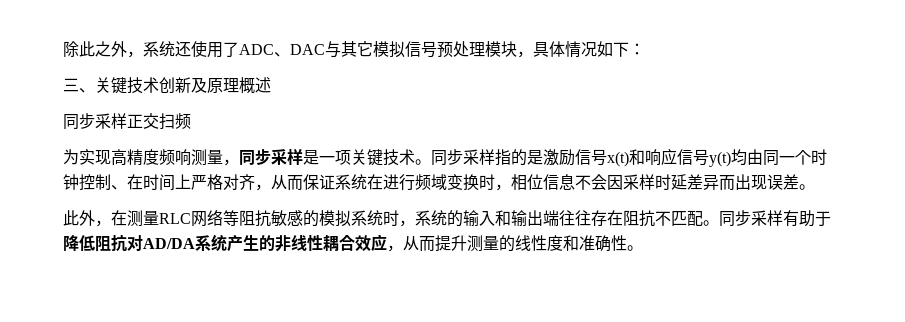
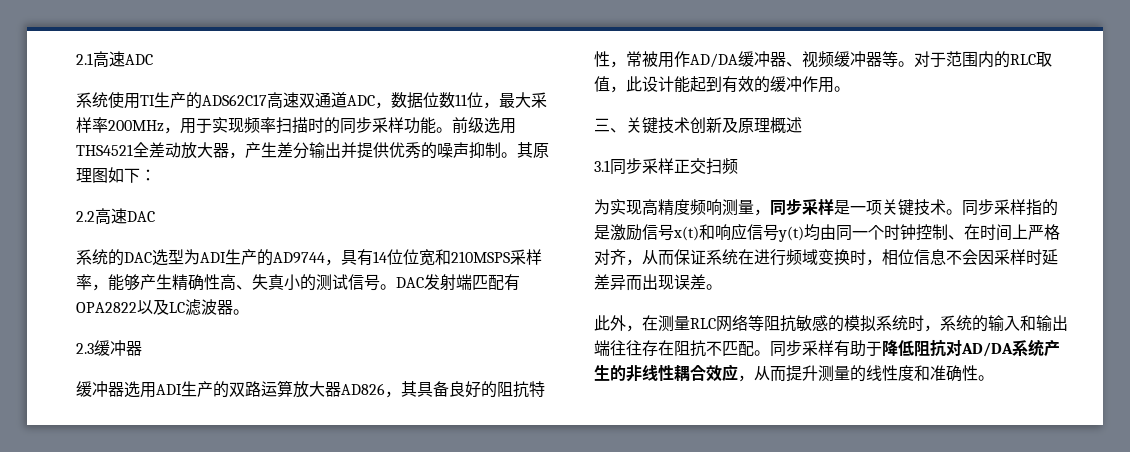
- 除此之外，系统还使用了ADC、DAC与其它模拟信号预处理模块，具体情况如下：
+ 2.1高速ADC
+ 系统使用TI生产的ADS62C17高速双通道ADC，数据位数11位，最大采样率200MHz，用于实现频率扫描时的同步采样功能。前级选用THS4521全差动放大器，产生差分输出并提供优秀的噪声抑制。其原理图如下：
+ 2.2高速DAC
+ 系统的DAC选型为ADI生产的AD9744，具有14位位宽和210MSPS采样率，能够产生精确性高、失真小的测试信号。DAC发射端匹配有OPA2822以及LC滤波器。
+ 2.3缓冲器
+ 缓冲器选用ADI生产的双路运算放大器AD826，其具备良好的阻抗特性，常被用作AD/DA缓冲器、视频缓冲器等。对于范围内的RLC取值，此设计能起到有效的缓冲作用。
- 同步采样正交扫频
+ 3.1同步采样正交扫频

